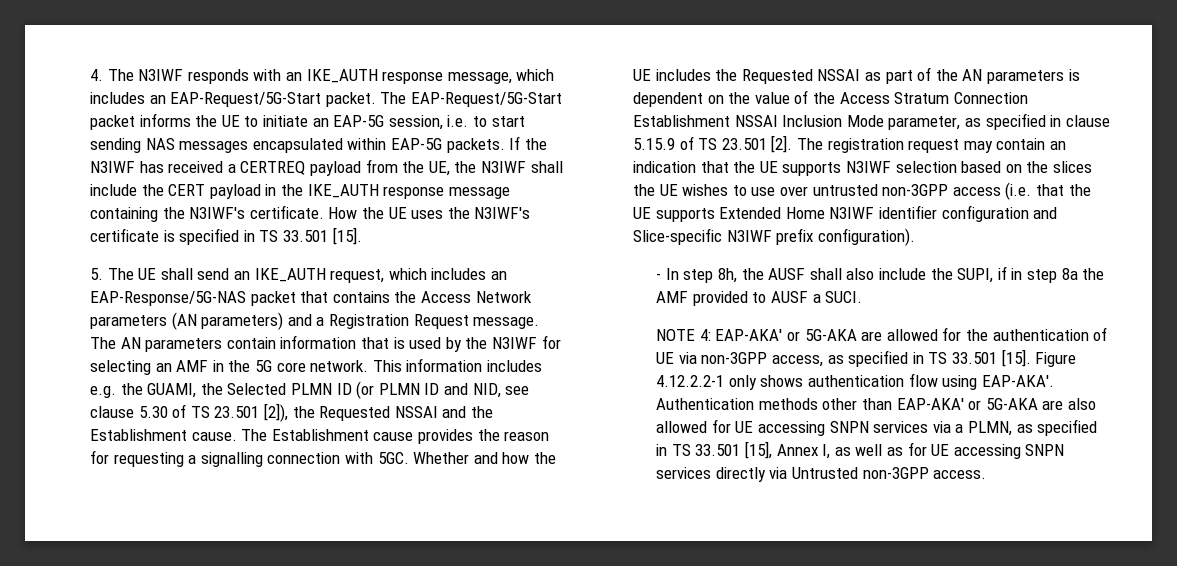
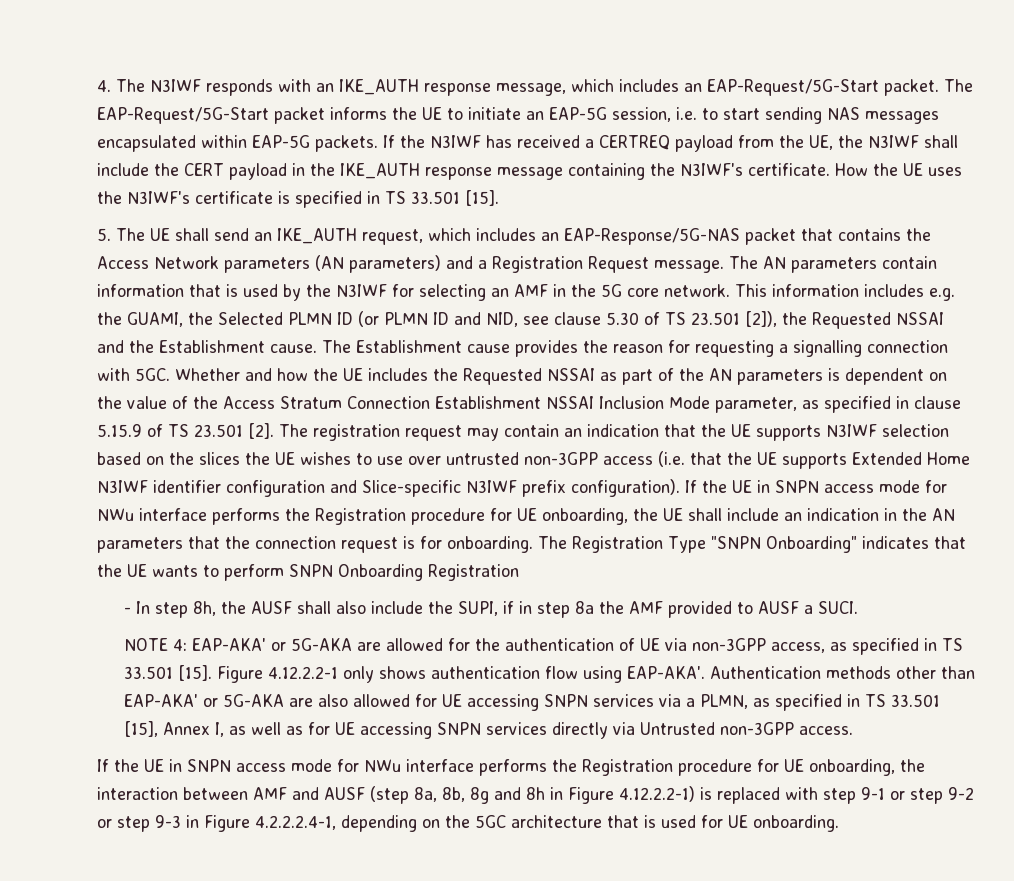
+ If the UE in SNPN access mode for NWu interface performs the Registration procedure for UE onboarding, the UE shall include an indication in the AN parameters that the connection request is for onboarding. The Registration Type "SNPN Onboarding" indicates that the UE wants to perform SNPN Onboarding Registration
+ If the UE in SNPN access mode for NWu interface performs the Registration procedure for UE onboarding, the interaction between AMF and AUSF (step 8a, 8b, 8g and 8h in Figure 4.12.2.2-1) is replaced with step 9-1 or step 9-2 or step 9-3 in Figure 4.2.2.2.4-1, depending on the 5GC architecture that is used for UE onboarding.

